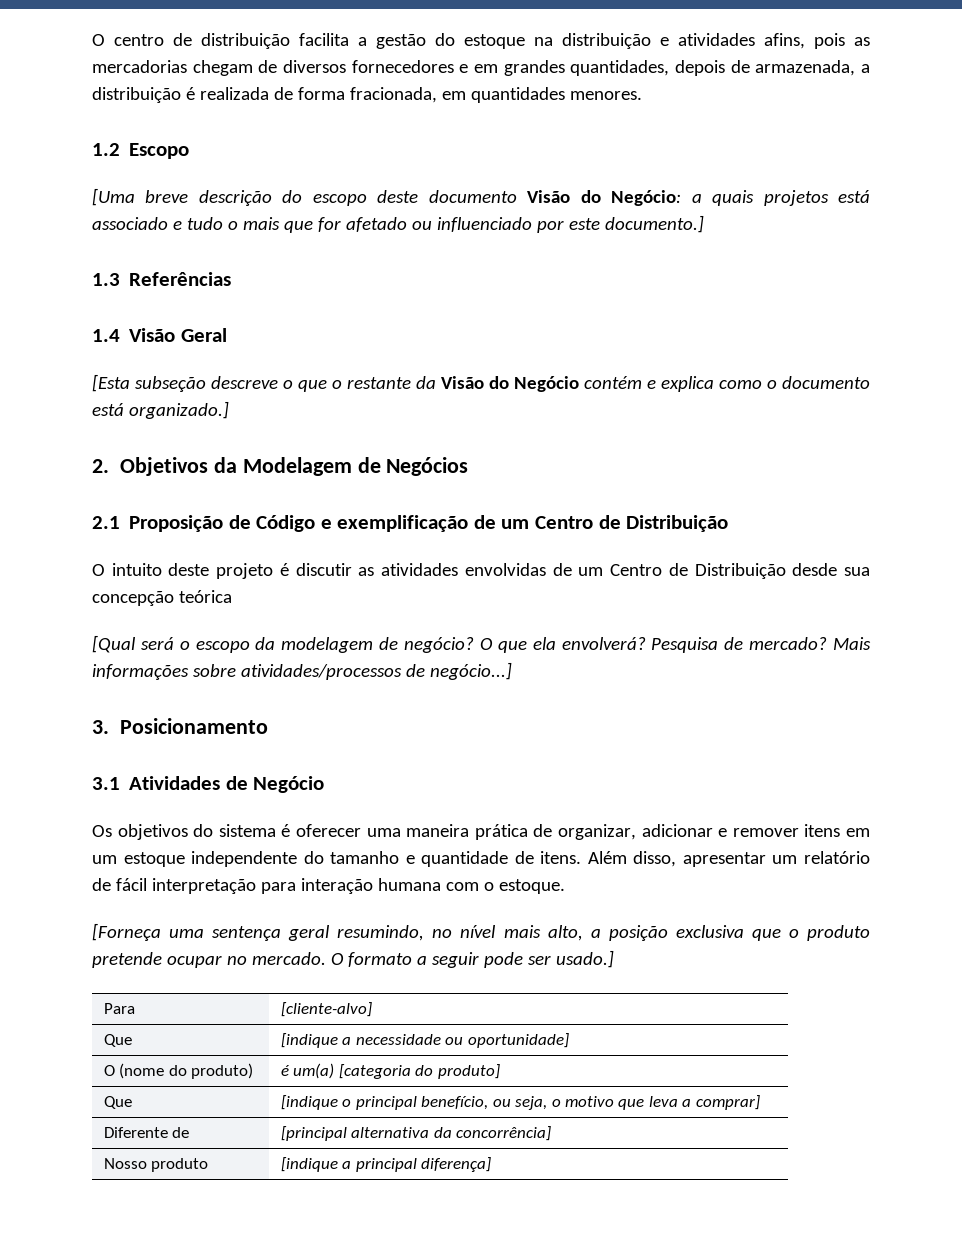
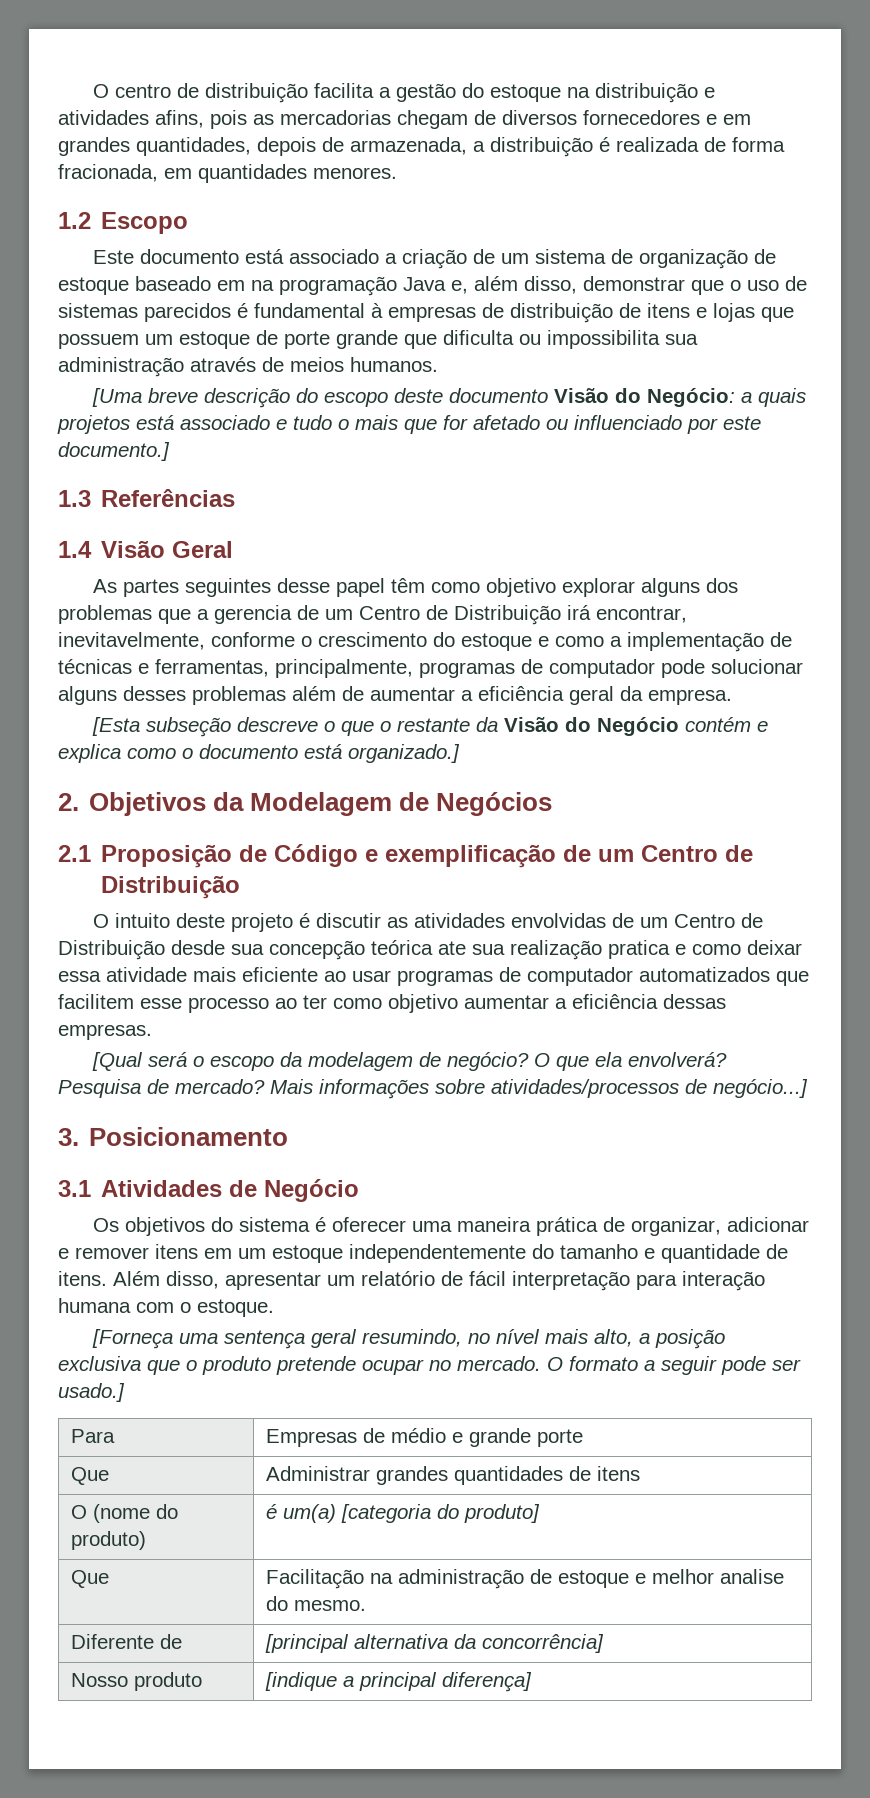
+ Este documento está associado a criação de um sistema de organização de estoque baseado em na programação Java e, além disso, demonstrar que o uso de sistemas parecidos é fundamental à empresas de distribuição de itens e lojas que possuem um estoque de porte grande que dificulta ou impossibilita sua administração através de meios humanos.
+ As partes seguintes desse papel têm como objetivo explorar alguns dos problemas que a gerencia de um Centro de Distribuição irá encontrar, inevitavelmente, conforme o crescimento do estoque e como a implementação de técnicas e ferramentas, principalmente, programas de computador pode solucionar alguns desses problemas além de aumentar a eficiência geral da empresa.
- O intuito deste projeto é discutir as atividades envolvidas de um Centro de Distribuição desde sua concepção teórica
+ O intuito deste projeto é discutir as atividades envolvidas de um Centro de Distribuição desde sua concepção teórica ate sua realização pratica e como deixar essa atividade mais eficiente ao usar programas de computador automatizados que facilitem esse processo ao ter como objetivo aumentar a eficiência dessas empresas.
- Os objetivos do sistema é oferecer uma maneira prática de organizar, adicionar e remover itens em um estoque independente do tamanho e quantidade de itens.
+ Os objetivos do sistema é oferecer uma maneira prática de organizar, adicionar e remover itens em um estoque independentemente do tamanho e quantidade de itens.
- Para | [cliente-alvo]
- Que | [indique a necessidade ou oportunidade]
+ Para | Empresas de médio e grande porte
+ Que | Administrar grandes quantidades de itens
- Que | [indique o principal benefício, ou seja, o motivo que leva a comprar]
+ Que | Facilitação na administração de estoque e melhor analise do mesmo.

